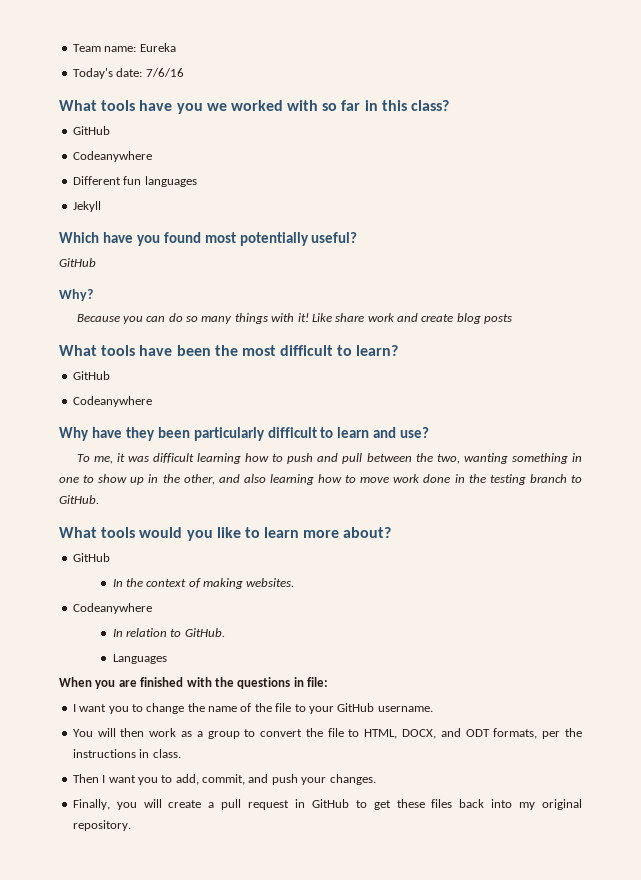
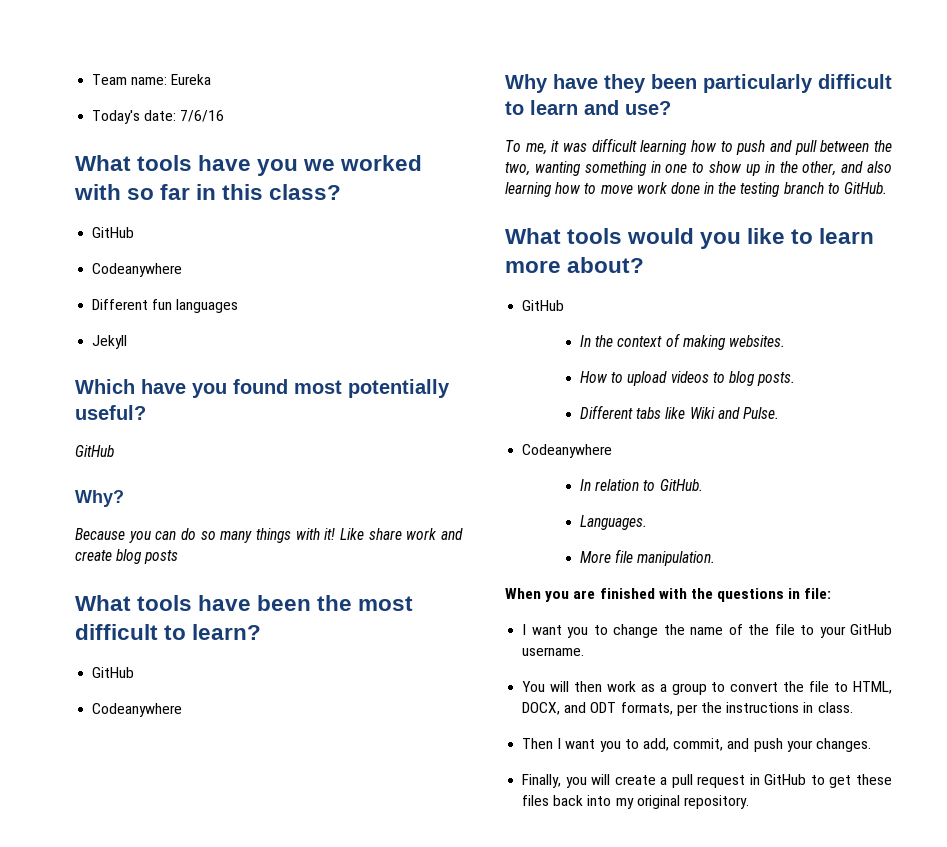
+ How to upload videos to blog posts.
+ Different tabs like Wiki and Pulse.
- Languages
+ Languages.
+ More file manipulation.

